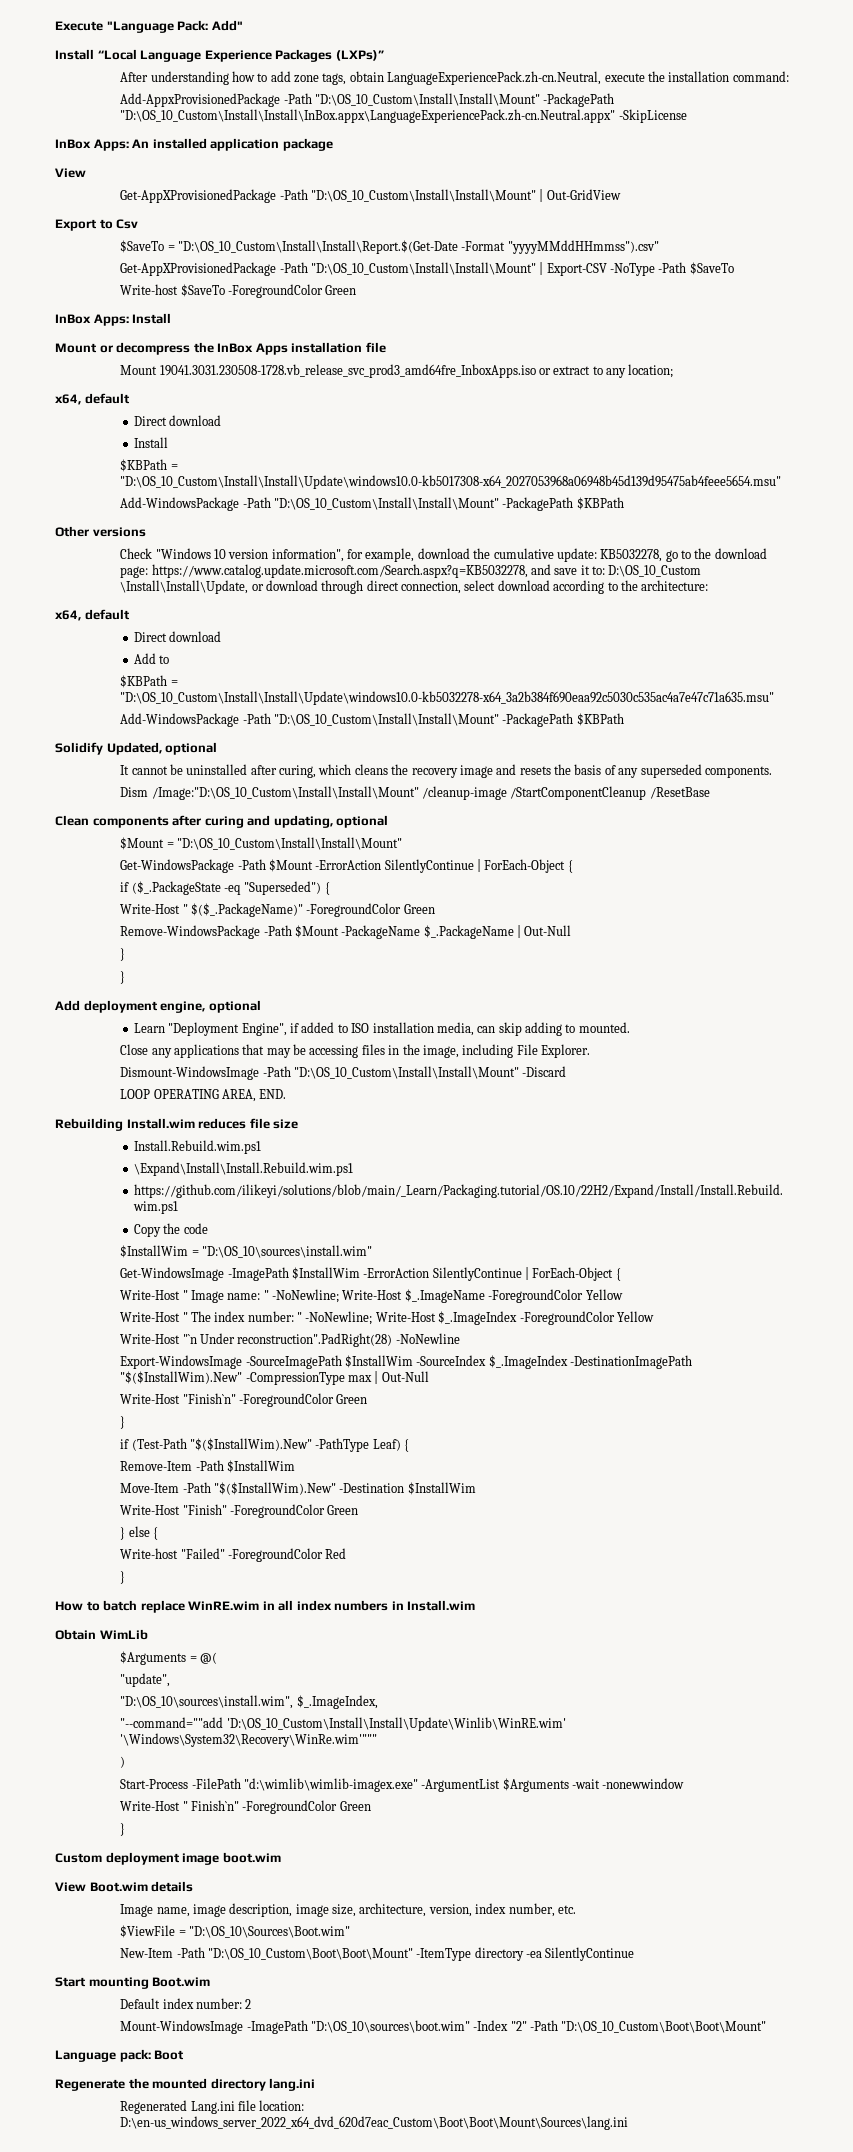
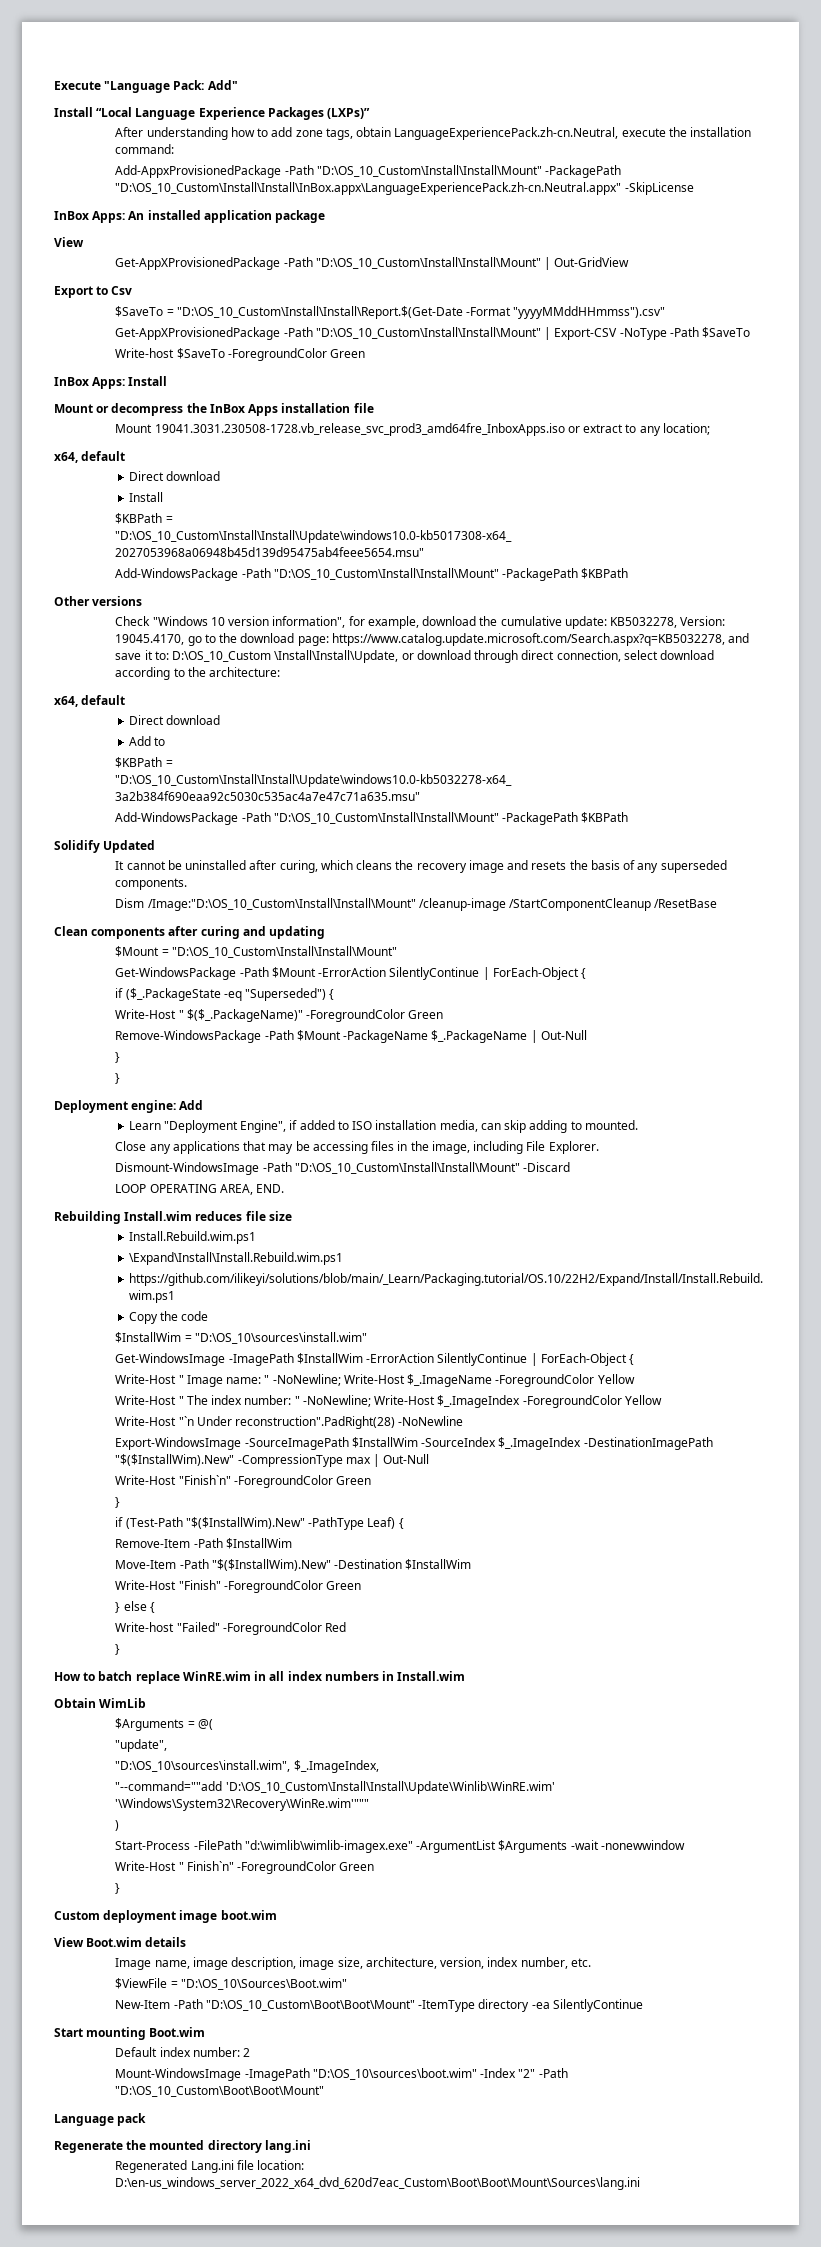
- Check "Windows 10 version information", for example, download the cumulative update: KB5032278, go to the download page: https://www.catalog.update.microsoft.com/Search.aspx?q=KB5032278, and save it to: D:\OS_10_Custom \Install\Install\Update, or download through direct connection, select download according to the architecture:
+ Check "Windows 10 version information", for example, download the cumulative update: KB5032278, Version: 19045.4170, go to the download page: https://www.catalog.update.microsoft.com/Search.aspx?q=KB5032278, and save it to: D:\OS_10_Custom \Install\Install\Update, or download through direct connection, select download according to the architecture:
- Solidify Updated, optional
+ Solidify Updated
- Clean components after curing and updating, optional
+ Clean components after curing and updating
- Add deployment engine, optional
+ Deployment engine: Add
- Language pack: Boot
+ Language pack

